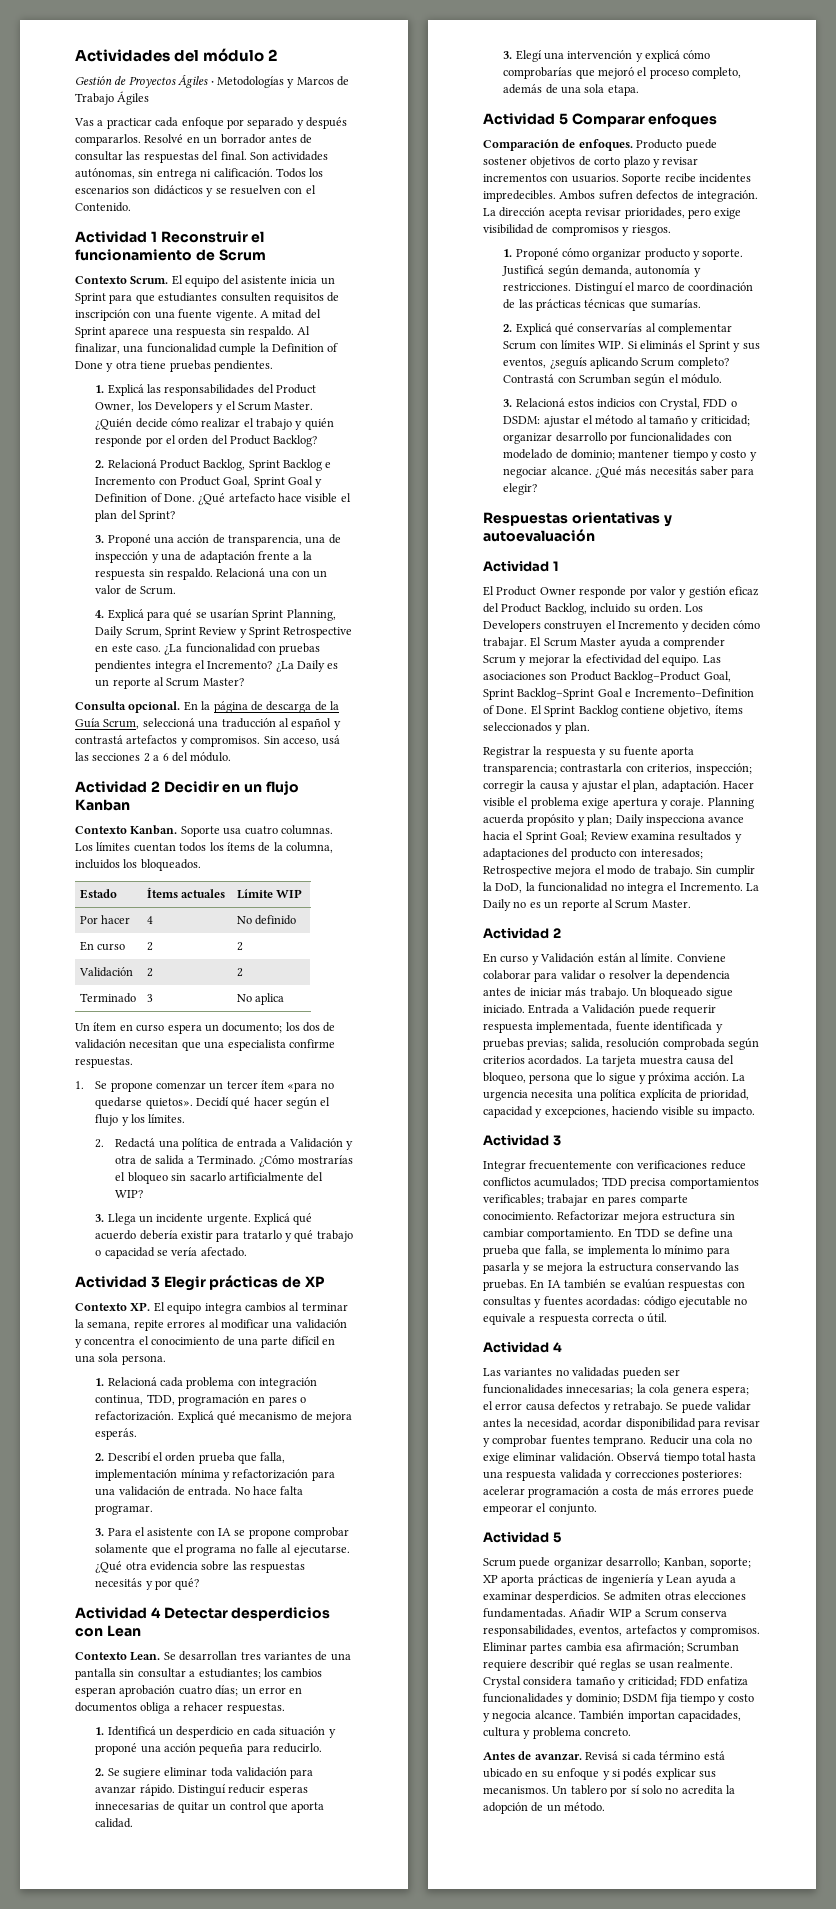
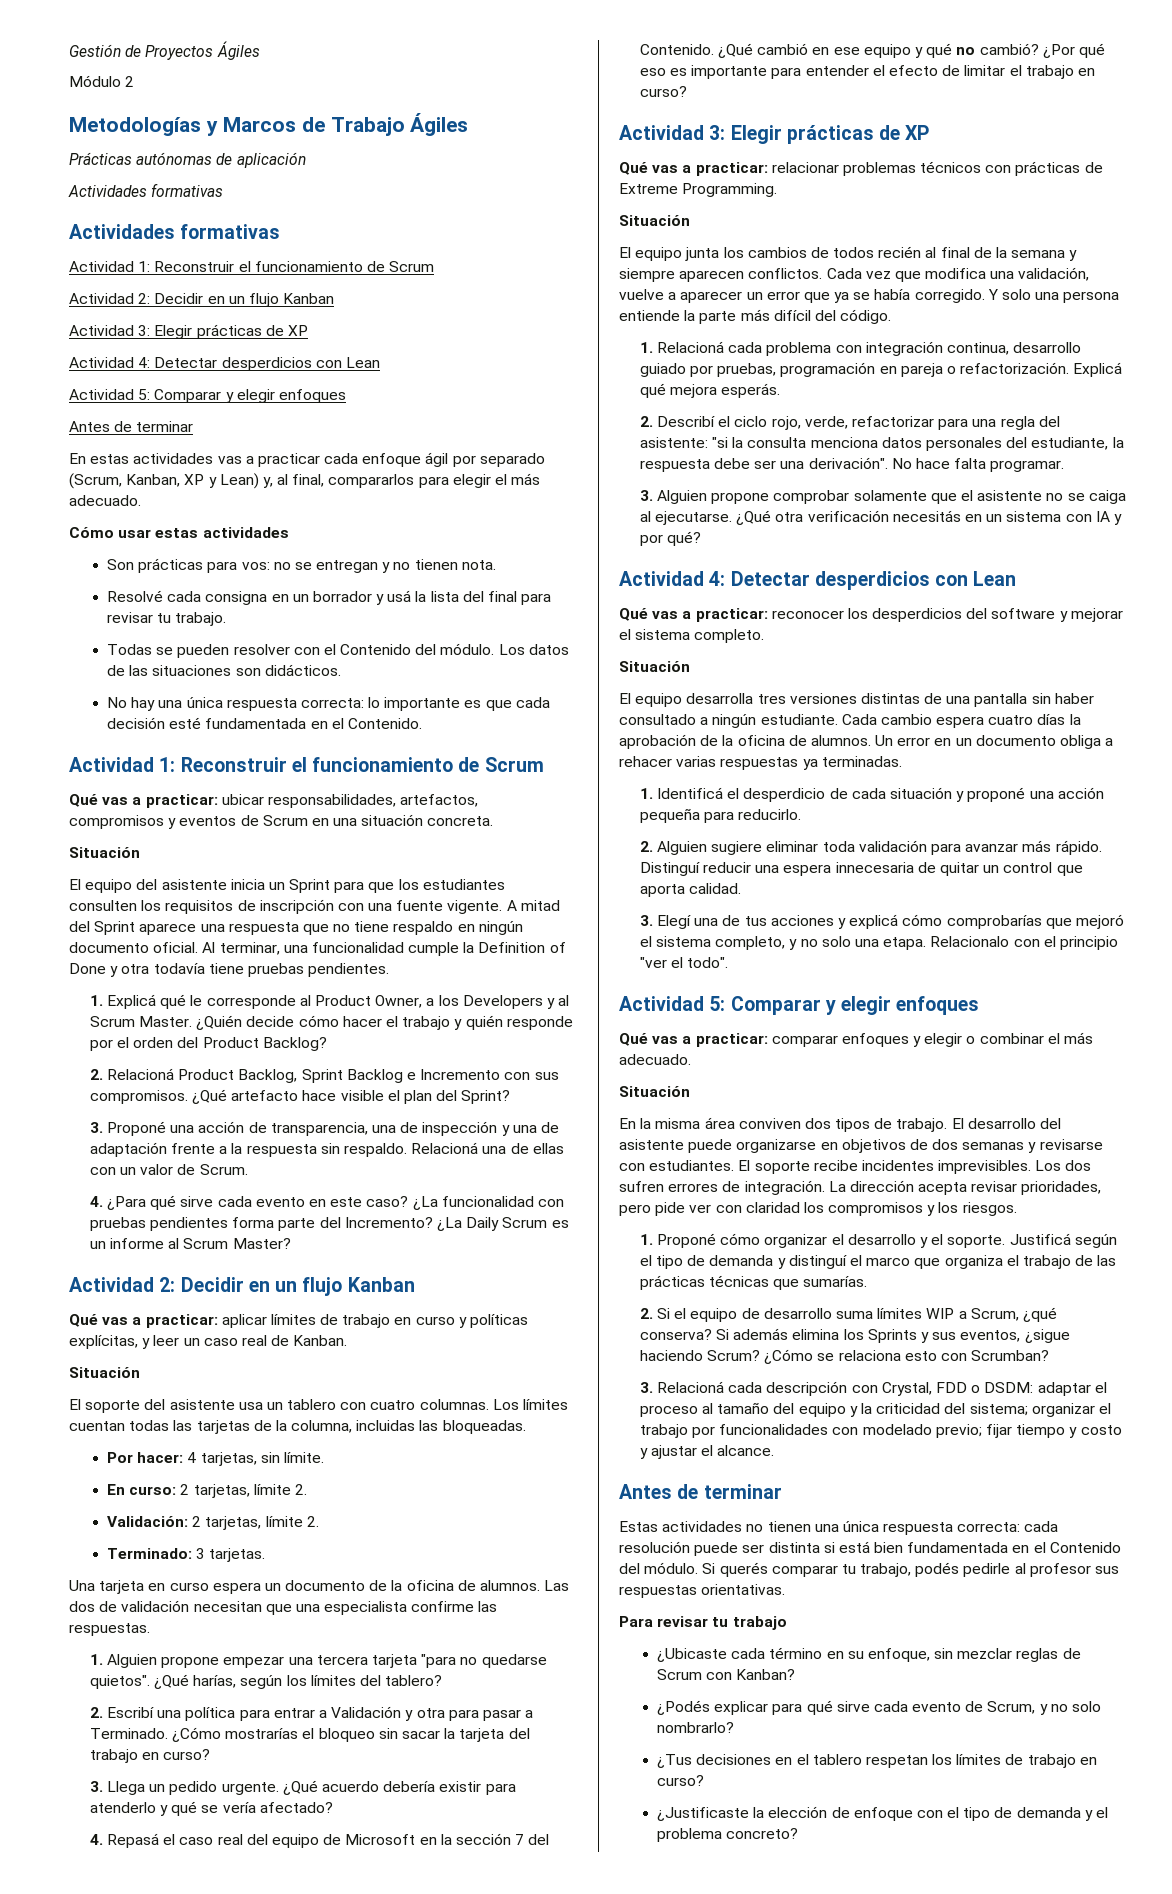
- Actividades del módulo 2
- Gestión de Proyectos Ágiles · Metodologías y Marcos de Trabajo Ágiles
+ Gestión de Proyectos Ágiles
+ Módulo 2
+ Metodologías y Marcos de Trabajo Ágiles
- Vas a practicar cada enfoque por separado y después compararlos. Resolvé en un borrador antes de consultar las respuestas del final. Son actividades autónomas, sin entrega ni calificación. Todos los escenarios son didácticos y se resuelven con el Contenido.
- Actividad 1 Reconstruir el funcionamiento de Scrum
- Contexto Scrum. El equipo del asistente inicia un Sprint para que estudiantes consulten requisitos de inscripción con una fuente vigente.
+ Prácticas autónomas de aplicación
+ Actividades formativas
+ Actividades formativas
+ Actividad 1: Reconstruir el funcionamiento de Scrum
+ Actividad 2: Decidir en un flujo Kanban
+ Actividad 3: Elegir prácticas de XP
+ Actividad 4: Detectar desperdicios con Lean
+ Actividad 5: Comparar y elegir enfoques
+ Antes de terminar
+ En estas actividades vas a practicar cada enfoque ágil por separado (Scrum, Kanban, XP y Lean) y, al final, compararlos para elegir el más adecuado.
+ Cómo usar estas actividades
+ Son prácticas para vos: no se entregan y no tienen nota.
+ Resolvé cada consigna en un borrador y usá la lista del final para revisar tu trabajo.
+ Todas se pueden resolver con el Contenido del módulo. Los datos de las situaciones son didácticos.
+ No hay una única respuesta correcta: lo importante es que cada decisión esté fundamentada en el Contenido.
+ Actividad 1: Reconstruir el funcionamiento de Scrum
+ Qué vas a practicar: ubicar responsabilidades, artefactos, compromisos y eventos de Scrum en una situación concreta.
+ Situación
+ El equipo del asistente inicia un Sprint para que los estudiantes consulten los requisitos de inscripción con una fuente vigente.
- A mitad del Sprint aparece una respuesta sin respaldo. Al finalizar, una funcionalidad cumple la Definition of Done y otra tiene pruebas pendientes.
+ A mitad del Sprint aparece una respuesta que no tiene respaldo en ningún documento oficial. Al terminar, una funcionalidad cumple la Definition of Done y otra todavía tiene pruebas pendientes.
- 1. Explicá las responsabilidades del Product Owner, los Developers y el Scrum Master.
+ 1. Explicá qué le corresponde al Product Owner, a los Developers y al Scrum Master.
- ¿Quién decide cómo realizar el trabajo y quién responde por el orden del Product Backlog?
+ ¿Quién decide cómo hacer el trabajo y quién responde por el orden del Product Backlog?
- 2. Relacioná Product Backlog, Sprint Backlog e Incremento con Product Goal, Sprint Goal y Definition of Done.
+ 2. Relacioná Product Backlog, Sprint Backlog e Incremento con sus compromisos.
- Relacioná una con un valor de Scrum.
+ Relacioná una de ellas con un valor de Scrum.
- 4. Explicá para qué se usarían Sprint Planning, Daily Scrum, Sprint Review y Sprint Retrospective en este caso.
+ 4. ¿Para qué sirve cada evento en este caso?
- ¿La funcionalidad con pruebas pendientes integra el Incremento?
+ ¿La funcionalidad con pruebas pendientes forma parte del Incremento?
- ¿La Daily es un reporte al Scrum Master?
- Consulta opcional. En la página de descarga de la Guía Scrum, seleccioná una traducción al español y contrastá artefactos y compromisos. Sin acceso, usá las secciones 2 a 6 del módulo.
- Actividad 2 Decidir en un flujo Kanban
- Contexto Kanban. Soporte usa cuatro columnas.
+ ¿La Daily Scrum es un informe al Scrum Master?
+ Actividad 2: Decidir en un flujo Kanban
+ Qué vas a practicar: aplicar límites de trabajo en curso y políticas explícitas, y leer un caso real de Kanban.
+ Situación
+ El soporte del asistente usa un tablero con cuatro columnas.
- Los límites cuentan todos los ítems de la columna, incluidos los bloqueados.
- Estado | Ítems actuales | Límite WIP
- Por hacer | 4 | No definido
- En curso | 2 | 2
- Validación | 2 | 2
- Terminado | 3 | No aplica
- Un ítem en curso espera un documento; los dos de validación necesitan que una especialista confirme respuestas.
- 1. Se propone comenzar un tercer ítem «para no quedarse quietos». Decidí qué hacer según el flujo y los límites.
- 2. Redactá una política de entrada a Validación y otra de salida a Terminado.
+ Los límites cuentan todas las tarjetas de la columna, incluidas las bloqueadas.
+ Por hacer: 4 tarjetas, sin límite.
+ En curso: 2 tarjetas, límite 2.
+ Validación: 2 tarjetas, límite 2.
+ Terminado: 3 tarjetas.
+ Una tarjeta en curso espera un documento de la oficina de alumnos. Las dos de validación necesitan que una especialista confirme las respuestas.
+ 1. Alguien propone empezar una tercera tarjeta "para no quedarse quietos". ¿Qué harías, según los límites del tablero?
+ 2. Escribí una política para entrar a Validación y otra para pasar a Terminado.
- ¿Cómo mostrarías el bloqueo sin sacarlo artificialmente del WIP?
+ ¿Cómo mostrarías el bloqueo sin sacar la tarjeta del trabajo en curso?
- 3. Llega un incidente urgente. Explicá qué acuerdo debería existir para tratarlo y qué trabajo o capacidad se vería afectado.
- Actividad 3 Elegir prácticas de XP
- Contexto XP. El equipo integra cambios al terminar la semana, repite errores al modificar una validación y concentra el conocimiento de una parte difícil en una sola persona.
+ 3. Llega un pedido urgente. ¿Qué acuerdo debería existir para atenderlo y qué se vería afectado?
+ 4. Repasá el caso real del equipo de Microsoft en la sección 7 del Contenido. ¿Qué cambió en ese equipo y qué no cambió? ¿Por qué eso es importante para entender el efecto de limitar el trabajo en curso?
+ Actividad 3: Elegir prácticas de XP
+ Qué vas a practicar: relacionar problemas técnicos con prácticas de Extreme Programming.
+ Situación
+ El equipo junta los cambios de todos recién al final de la semana y siempre aparecen conflictos. Cada vez que modifica una validación, vuelve a aparecer un error que ya se había corregido. Y solo una persona entiende la parte más difícil del código.
- 1. Relacioná cada problema con integración continua, TDD, programación en pares o refactorización.
+ 1. Relacioná cada problema con integración continua, desarrollo guiado por pruebas, programación en pareja o refactorización.
- Explicá qué mecanismo de mejora esperás.
+ Explicá qué mejora esperás.
- 2. Describí el orden prueba que falla, implementación mínima y refactorización para una validación de entrada.
+ 2. Describí el ciclo rojo, verde, refactorizar para una regla del asistente: "si la consulta menciona datos personales del estudiante, la respuesta debe ser una derivación".
- 3. Para el asistente con IA se propone comprobar solamente que el programa no falle al ejecutarse. ¿Qué otra evidencia sobre las respuestas necesitás y por qué?
- Actividad 4 Detectar desperdicios con Lean
- Contexto Lean. Se desarrollan tres variantes de una pantalla sin consultar a estudiantes; los cambios esperan aprobación cuatro días; un error en documentos obliga a rehacer respuestas.
+ 3. Alguien propone comprobar solamente que el asistente no se caiga al ejecutarse. ¿Qué otra verificación necesitás en un sistema con IA y por qué?
+ Actividad 4: Detectar desperdicios con Lean
+ Qué vas a practicar: reconocer los desperdicios del software y mejorar el sistema completo.
+ Situación
+ El equipo desarrolla tres versiones distintas de una pantalla sin haber consultado a ningún estudiante. Cada cambio espera cuatro días la aprobación de la oficina de alumnos. Un error en un documento obliga a rehacer varias respuestas ya terminadas.
- 1. Identificá un desperdicio en cada situación y proponé una acción pequeña para reducirlo.
+ 1. Identificá el desperdicio de cada situación y proponé una acción pequeña para reducirlo.
- 2. Se sugiere eliminar toda validación para avanzar rápido.
+ 2. Alguien sugiere eliminar toda validación para avanzar más rápido.
- Distinguí reducir esperas innecesarias de quitar un control que aporta calidad.
+ Distinguí reducir una espera innecesaria de quitar un control que aporta calidad.
- 3. Elegí una intervención y explicá cómo comprobarías que mejoró el proceso completo, además de una sola etapa.
- Actividad 5 Comparar enfoques
- Comparación de enfoques. Producto puede sostener objetivos de corto plazo y revisar incrementos con usuarios. Soporte recibe incidentes impredecibles. Ambos sufren defectos de integración.
+ 3. Elegí una de tus acciones y explicá cómo comprobarías que mejoró el sistema completo, y no solo una etapa. Relacionalo con el principio "ver el todo".
+ Actividad 5: Comparar y elegir enfoques
+ Qué vas a practicar: comparar enfoques y elegir o combinar el más adecuado.
+ Situación
+ En la misma área conviven dos tipos de trabajo. El desarrollo del asistente puede organizarse en objetivos de dos semanas y revisarse con estudiantes. El soporte recibe incidentes imprevisibles. Los dos sufren errores de integración.
- La dirección acepta revisar prioridades, pero exige visibilidad de compromisos y riesgos.
+ La dirección acepta revisar prioridades, pero pide ver con claridad los compromisos y los riesgos.
- 1. Proponé cómo organizar producto y soporte. Justificá según demanda, autonomía y restricciones. Distinguí el marco de coordinación de las prácticas técnicas que sumarías.
+ 1. Proponé cómo organizar el desarrollo y el soporte. Justificá según el tipo de demanda y distinguí el marco que organiza el trabajo de las prácticas técnicas que sumarías.
- 2. Explicá qué conservarías al complementar Scrum con límites WIP. Si eliminás el Sprint y sus eventos, ¿seguís aplicando Scrum completo? Contrastá con Scrumban según el módulo.
+ 2. Si el equipo de desarrollo suma límites WIP a Scrum, ¿qué conserva? Si además elimina los Sprints y sus eventos, ¿sigue haciendo Scrum? ¿Cómo se relaciona esto con Scrumban?
- 3. Relacioná estos indicios con Crystal, FDD o DSDM: ajustar el método al tamaño y criticidad; organizar desarrollo por funcionalidades con modelado de dominio; mantener tiempo y costo y negociar alcance. ¿Qué más necesitás saber para elegir?
- Respuestas orientativas y autoevaluación
- Actividad 1
- El Product Owner responde por valor y gestión eficaz del Product Backlog, incluido su orden. Los Developers construyen el Incremento y deciden cómo trabajar. El Scrum Master ayuda a comprender Scrum y mejorar la efectividad del equipo. Las asociaciones son Product Backlog–Product Goal, Sprint Backlog–Sprint Goal e Incremento–Definition of Done. El Sprint Backlog contiene objetivo, ítems seleccionados y plan.
- Registrar la respuesta y su fuente aporta transparencia; contrastarla con criterios, inspección; corregir la causa y ajustar el plan, adaptación. Hacer visible el problema exige apertura y coraje. Planning acuerda propósito y plan; Daily inspecciona avance hacia el Sprint Goal; Review examina resultados y adaptaciones del producto con interesados; Retrospective mejora el modo de trabajo. Sin cumplir la DoD, la funcionalidad no integra el Incremento. La Daily no es un reporte al Scrum Master.
- Actividad 2
- En curso y Validación están al límite. Conviene colaborar para validar o resolver la dependencia antes de iniciar más trabajo. Un bloqueado sigue iniciado. Entrada a Validación puede requerir respuesta implementada, fuente identificada y pruebas previas; salida, resolución comprobada según criterios acordados. La tarjeta muestra causa del bloqueo, persona que lo sigue y próxima acción. La urgencia necesita una política explícita de prioridad, capacidad y excepciones, haciendo visible su impacto.
- Actividad 3
- Integrar frecuentemente con verificaciones reduce conflictos acumulados; TDD precisa comportamientos verificables; trabajar en pares comparte conocimiento. Refactorizar mejora estructura sin cambiar comportamiento. En TDD se define una prueba que falla, se implementa lo mínimo para pasarla y se mejora la estructura conservando las pruebas. En IA también se evalúan respuestas con consultas y fuentes acordadas: código ejecutable no equivale a respuesta correcta o útil.
- Actividad 4
- Las variantes no validadas pueden ser funcionalidades innecesarias; la cola genera espera; el error causa defectos y retrabajo. Se puede validar antes la necesidad, acordar disponibilidad para revisar y comprobar fuentes temprano. Reducir una cola no exige eliminar validación. Observá tiempo total hasta una respuesta validada y correcciones posteriores: acelerar programación a costa de más errores puede empeorar el conjunto.
- Actividad 5
- Scrum puede organizar desarrollo; Kanban, soporte; XP aporta prácticas de ingeniería y Lean ayuda a examinar desperdicios. Se admiten otras elecciones fundamentadas. Añadir WIP a Scrum conserva responsabilidades, eventos, artefactos y compromisos. Eliminar partes cambia esa afirmación; Scrumban requiere describir qué reglas se usan realmente. Crystal considera tamaño y criticidad; FDD enfatiza funcionalidades y dominio; DSDM fija tiempo y costo y negocia alcance. También importan capacidades, cultura y problema concreto.
- Antes de avanzar. Revisá si cada término está ubicado en su enfoque y si podés explicar sus mecanismos. Un tablero por sí solo no acredita la adopción de un método.
+ 3. Relacioná cada descripción con Crystal, FDD o DSDM: adaptar el proceso al tamaño del equipo y la criticidad del sistema; organizar el trabajo por funcionalidades con modelado previo; fijar tiempo y costo y ajustar el alcance.
+ Antes de terminar
+ Estas actividades no tienen una única respuesta correcta: cada resolución puede ser distinta si está bien fundamentada en el Contenido del módulo. Si querés comparar tu trabajo, podés pedirle al profesor sus respuestas orientativas.
+ Para revisar tu trabajo
+ ¿Ubicaste cada término en su enfoque, sin mezclar reglas de Scrum con Kanban?
+ ¿Podés explicar para qué sirve cada evento de Scrum, y no solo nombrarlo?
+ ¿Tus decisiones en el tablero respetan los límites de trabajo en curso?
+ ¿Justificaste la elección de enfoque con el tipo de demanda y el problema concreto?

